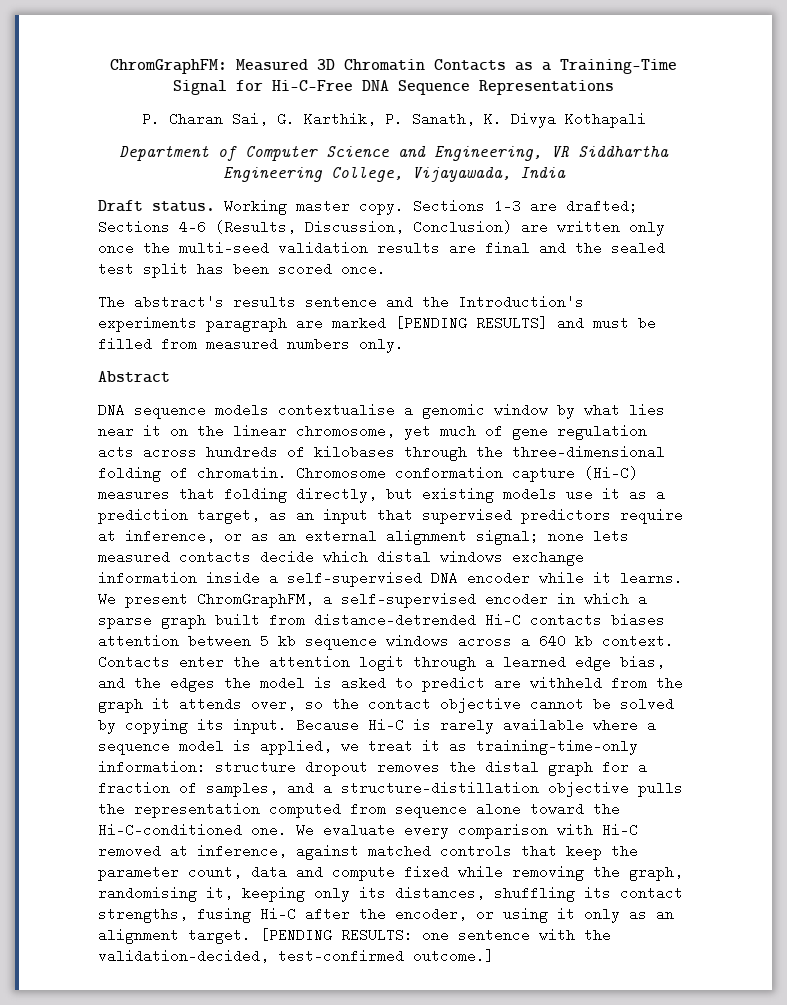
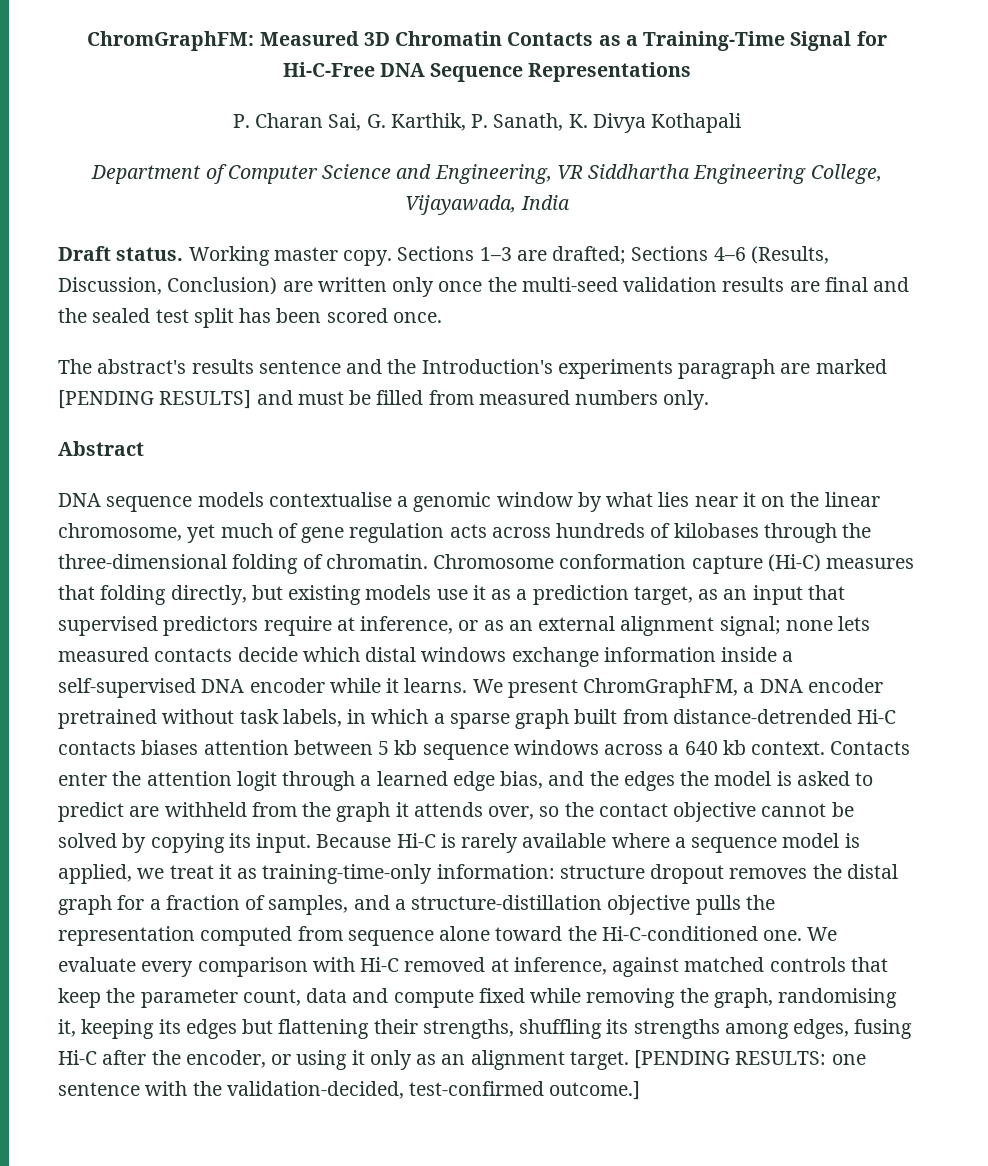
- We present ChromGraphFM, a self-supervised encoder in which a sparse graph built from distance-detrended Hi-C contacts biases attention between 5 kb sequence windows across a 640 kb context.
+ We present ChromGraphFM, a DNA encoder pretrained without task labels, in which a sparse graph built from distance-detrended Hi-C contacts biases attention between 5 kb sequence windows across a 640 kb context.
- We evaluate every comparison with Hi-C removed at inference, against matched controls that keep the parameter count, data and compute fixed while removing the graph, randomising it, keeping only its distances, shuffling its contact strengths, fusing Hi-C after the encoder, or using it only as an alignment target.
+ We evaluate every comparison with Hi-C removed at inference, against matched controls that keep the parameter count, data and compute fixed while removing the graph, randomising it, keeping its edges but flattening their strengths, shuffling its strengths among edges, fusing Hi-C after the encoder, or using it only as an alignment target.

